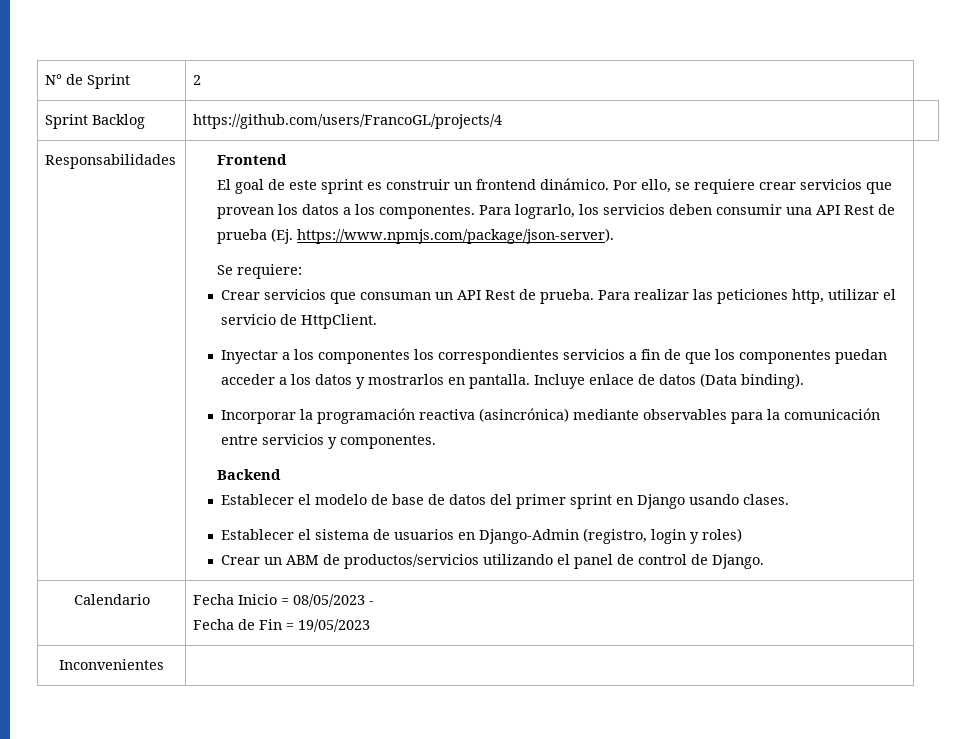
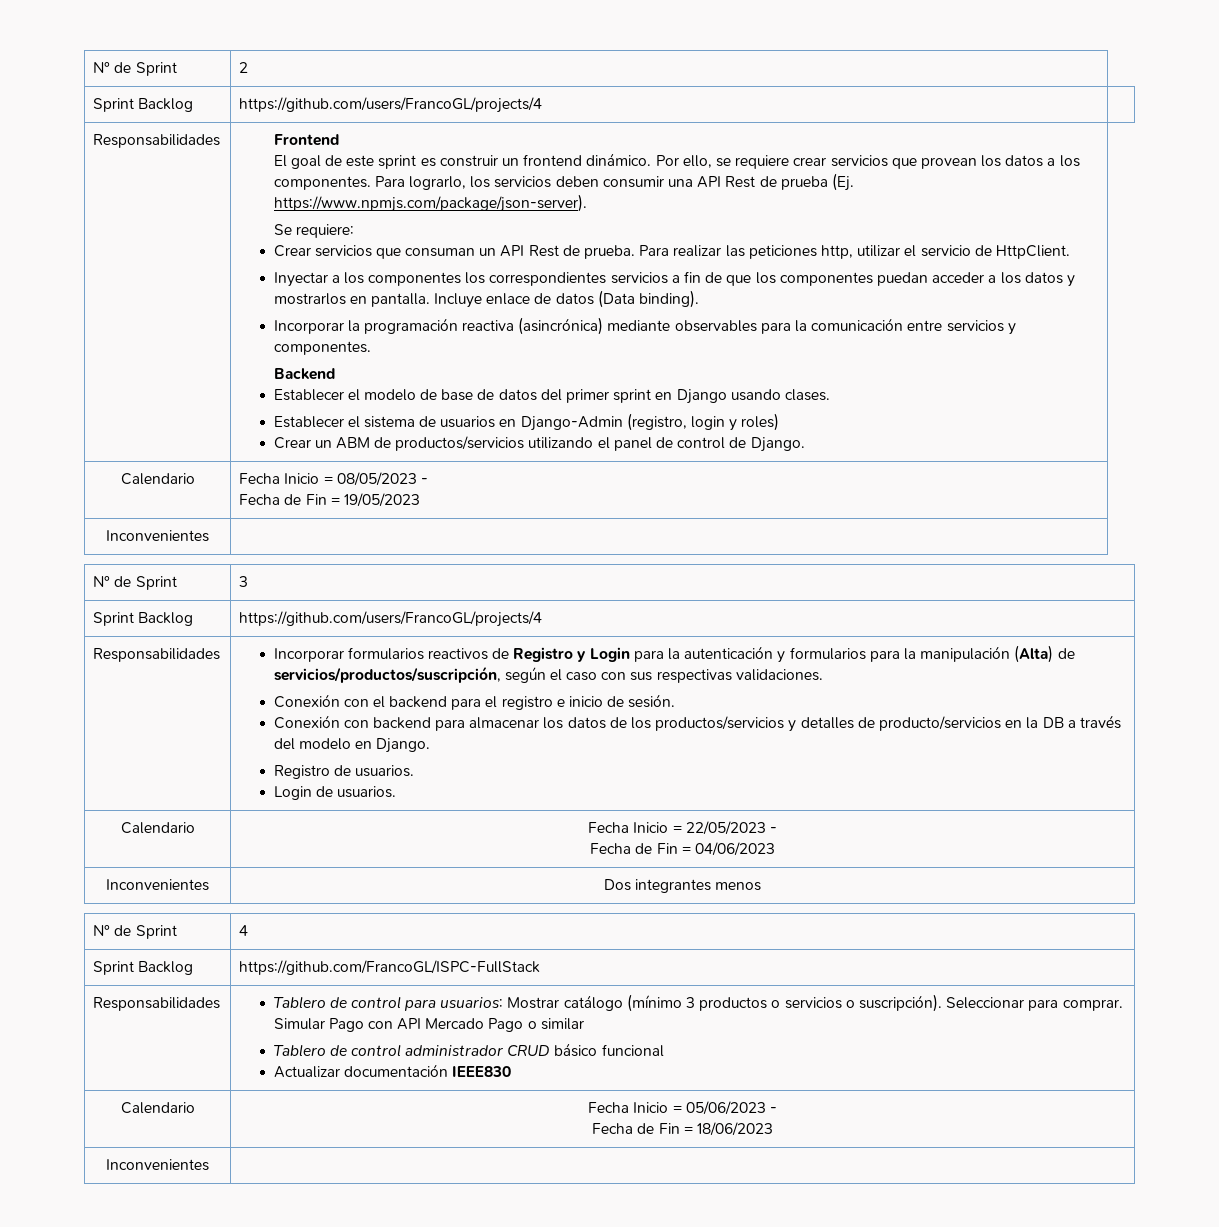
+ N° de Sprint | 3
+ Sprint Backlog | https://github.com/users/FrancoGL/projects/4
+ Responsabilidades | Incorporar formularios reactivos de Registro y Login para la autenticación y formularios para la manipulación (Alta) de servicios/productos/suscripción, según el caso con sus respectivas validaciones.
+ Conexión con el backend para el registro e inicio de sesión.
+ Conexión con backend para almacenar los datos de los productos/servicios y detalles de producto/servicios en la DB a través del modelo en Django.
+ Registro de usuarios.
+ Login de usuarios.
+ Calendario | Fecha Inicio = 22/05/2023 -
+ Fecha de Fin = 04/06/2023
+ Inconvenientes | Dos integrantes menos
+ N° de Sprint | 4
+ Sprint Backlog | https://github.com/FrancoGL/ISPC-FullStack
+ Responsabilidades | Tablero de control para usuarios: Mostrar catálogo (mínimo 3 productos o servicios o suscripción). Seleccionar para comprar. Simular Pago con API Mercado Pago o similar
+ Tablero de control administrador CRUD básico funcional
+ Actualizar documentación IEEE830
+ Calendario | Fecha Inicio = 05/06/2023 -
+ Fecha de Fin = 18/06/2023
+ Inconvenientes |

